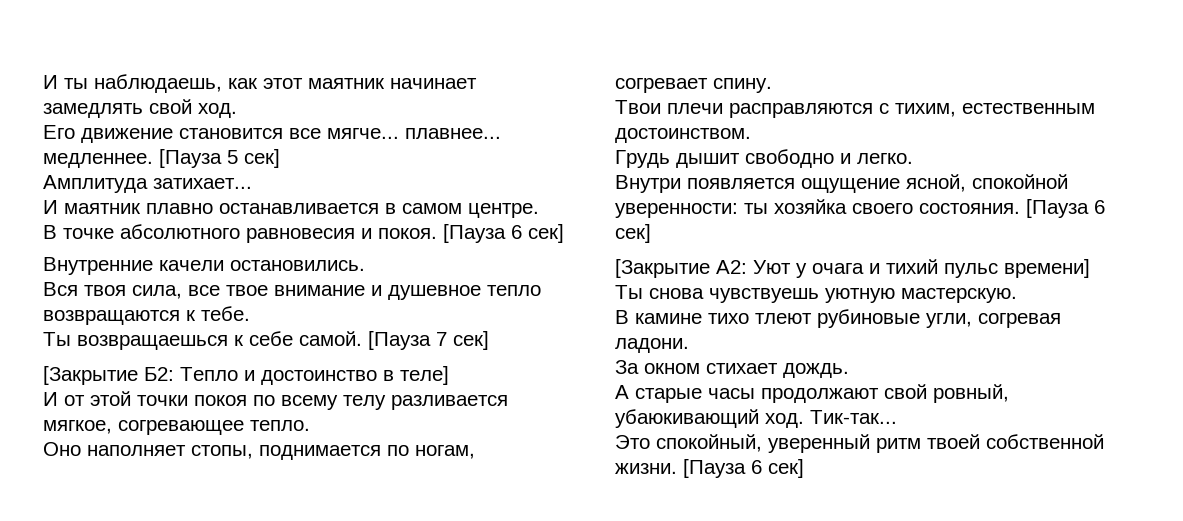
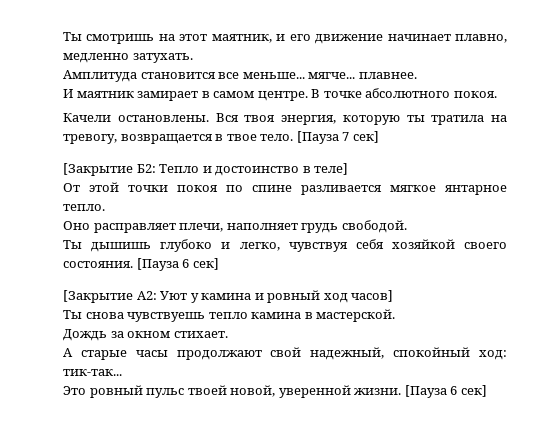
- И ты наблюдаешь, как этот маятник начинает замедлять свой ход.
- Его движение становится все мягче... плавнее... медленнее. [Пауза 5 сек]
- Амплитуда затихает...
+ Ты смотришь на этот маятник, и его движение начинает плавно, медленно затухать.
+ Амплитуда становится все меньше... мягче... плавнее.
- И маятник плавно останавливается в самом центре.
- В точке абсолютного равновесия и покоя. [Пауза 6 сек]
- Внутренние качели остановились.
- Вся твоя сила, все твое внимание и душевное тепло возвращаются к тебе.
- Ты возвращаешься к себе самой.
+ И маятник замирает в самом центре. В точке абсолютного покоя.
+ Качели остановлены. Вся твоя энергия, которую ты тратила на тревогу, возвращается в твое тело.
- И от этой точки покоя по всему телу разливается мягкое, согревающее тепло.
- Оно наполняет стопы, поднимается по ногам, согревает спину.
- Твои плечи расправляются с тихим, естественным достоинством.
- Грудь дышит свободно и легко.
- Внутри появляется ощущение ясной, спокойной уверенности: ты хозяйка своего состояния.
+ От этой точки покоя по спине разливается мягкое янтарное тепло.
+ Оно расправляет плечи, наполняет грудь свободой.
+ Ты дышишь глубоко и легко, чувствуя себя хозяйкой своего состояния.
- [Закрытие А2: Уют у очага и тихий пульс времени]
- Ты снова чувствуешь уютную мастерскую.
- В камине тихо тлеют рубиновые угли, согревая ладони.
- За окном стихает дождь.
+ [Закрытие А2: Уют у камина и ровный ход часов]
+ Ты снова чувствуешь тепло камина в мастерской.
+ Дождь за окном стихает.
- А старые часы продолжают свой ровный, убаюкивающий ход. Тик-так...
- Это спокойный, уверенный ритм твоей собственной жизни.
+ А старые часы продолжают свой надежный, спокойный ход: тик-так...
+ Это ровный пульс твоей новой, уверенной жизни.

